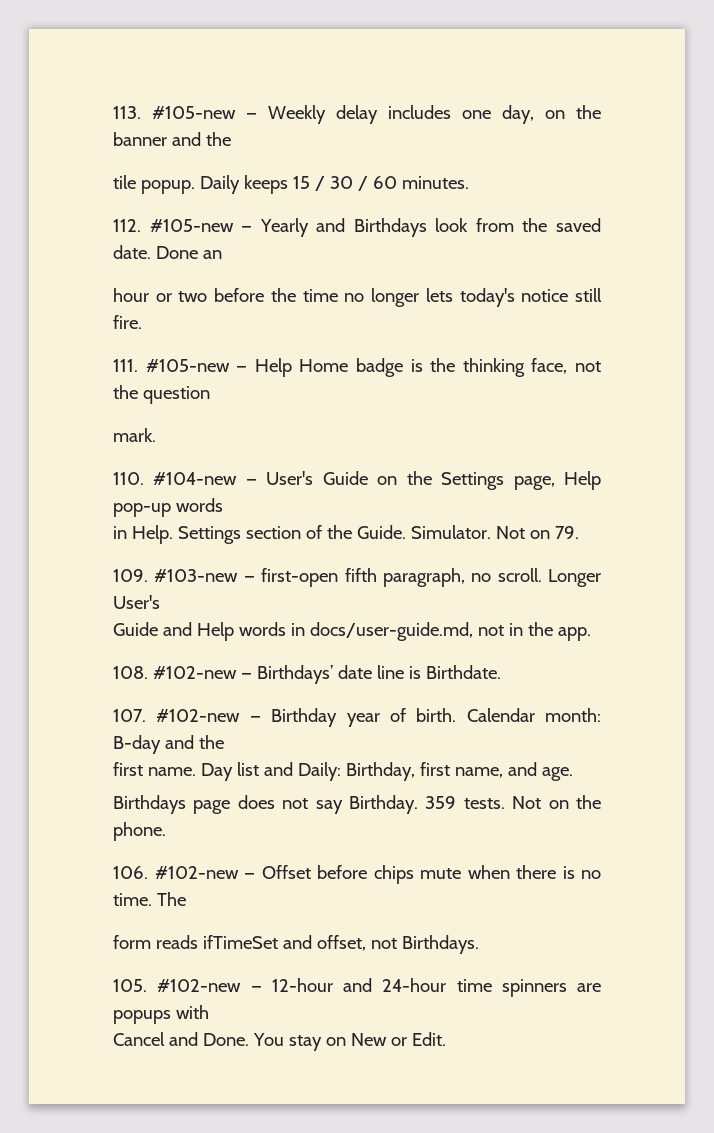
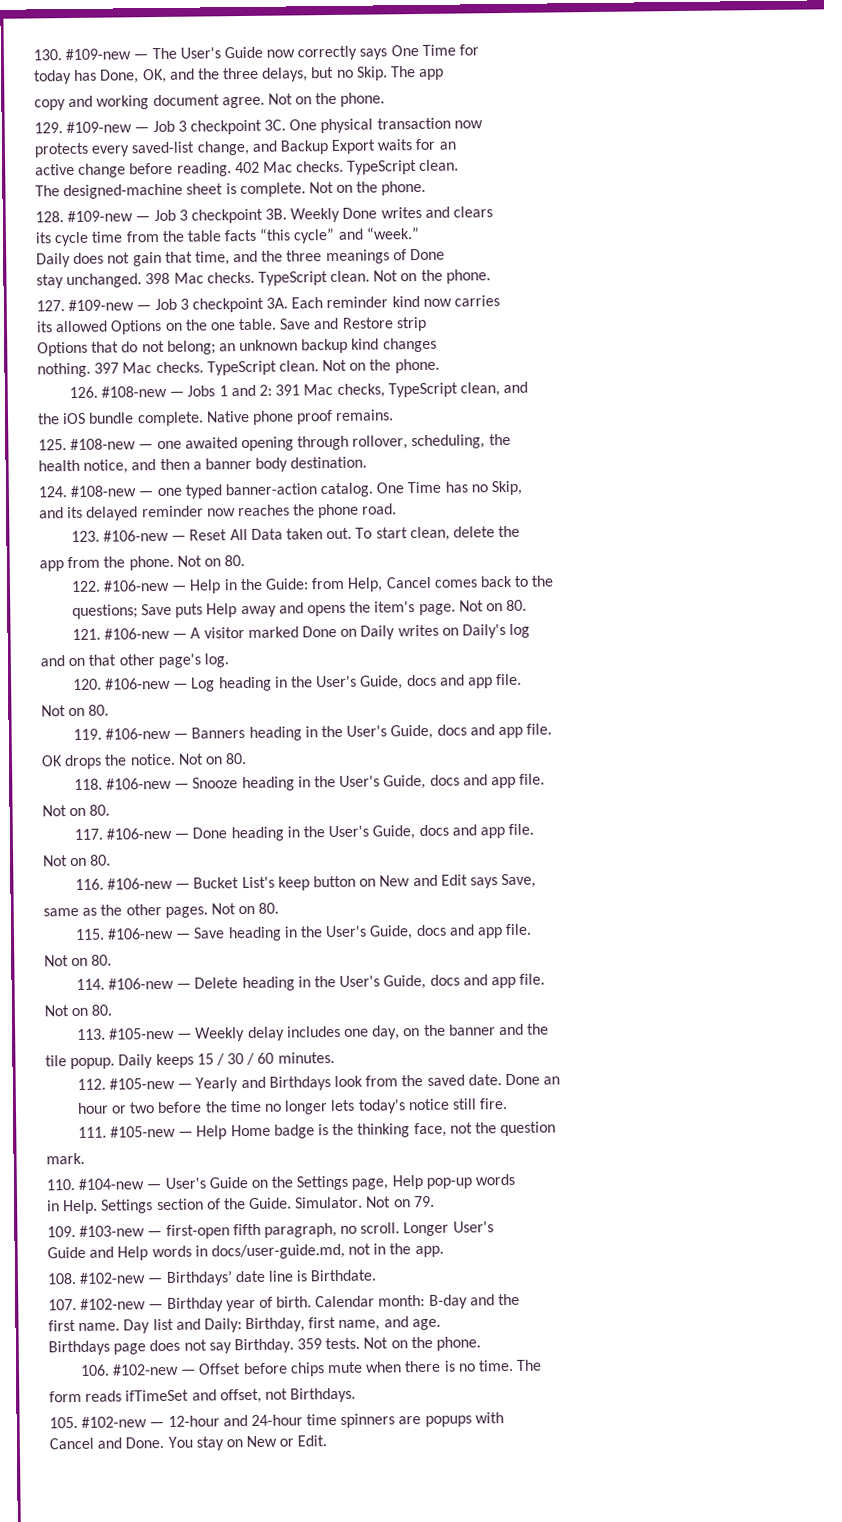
+ 130. #109-new — The User's Guide now correctly says One Time for
+ today has Done, OK, and the three delays, but no Skip. The app
+ copy and working document agree. Not on the phone.
+ 129. #109-new — Job 3 checkpoint 3C. One physical transaction now
+ protects every saved-list change, and Backup Export waits for an
+ active change before reading. 402 Mac checks. TypeScript clean.
+ The designed-machine sheet is complete. Not on the phone.
+ 128. #109-new — Job 3 checkpoint 3B. Weekly Done writes and clears
+ its cycle time from the table facts “this cycle” and “week.”
+ Daily does not gain that time, and the three meanings of Done
+ stay unchanged. 398 Mac checks. TypeScript clean. Not on the phone.
+ 127. #109-new — Job 3 checkpoint 3A. Each reminder kind now carries
+ its allowed Options on the one table. Save and Restore strip
+ Options that do not belong; an unknown backup kind changes
+ nothing. 397 Mac checks. TypeScript clean. Not on the phone.
+ 126. #108-new — Jobs 1 and 2: 391 Mac checks, TypeScript clean, and
+ the iOS bundle complete. Native phone proof remains.
+ 125. #108-new — one awaited opening through rollover, scheduling, the
+ health notice, and then a banner body destination.
+ 124. #108-new — one typed banner-action catalog. One Time has no Skip,
+ and its delayed reminder now reaches the phone road.
+ 123. #106-new — Reset All Data taken out. To start clean, delete the
+ app from the phone. Not on 80.
+ 122. #106-new — Help in the Guide: from Help, Cancel comes back to the
+ questions; Save puts Help away and opens the item's page. Not on 80.
+ 121. #106-new — A visitor marked Done on Daily writes on Daily's log
+ and on that other page's log.
+ 120. #106-new — Log heading in the User's Guide, docs and app file.
+ Not on 80.
+ 119. #106-new — Banners heading in the User's Guide, docs and app file.
+ OK drops the notice. Not on 80.
+ 118. #106-new — Snooze heading in the User's Guide, docs and app file.
+ Not on 80.
+ 117. #106-new — Done heading in the User's Guide, docs and app file.
+ Not on 80.
+ 116. #106-new — Bucket List's keep button on New and Edit says Save,
+ same as the other pages. Not on 80.
+ 115. #106-new — Save heading in the User's Guide, docs and app file.
+ Not on 80.
+ 114. #106-new — Delete heading in the User's Guide, docs and app file.
+ Not on 80.

